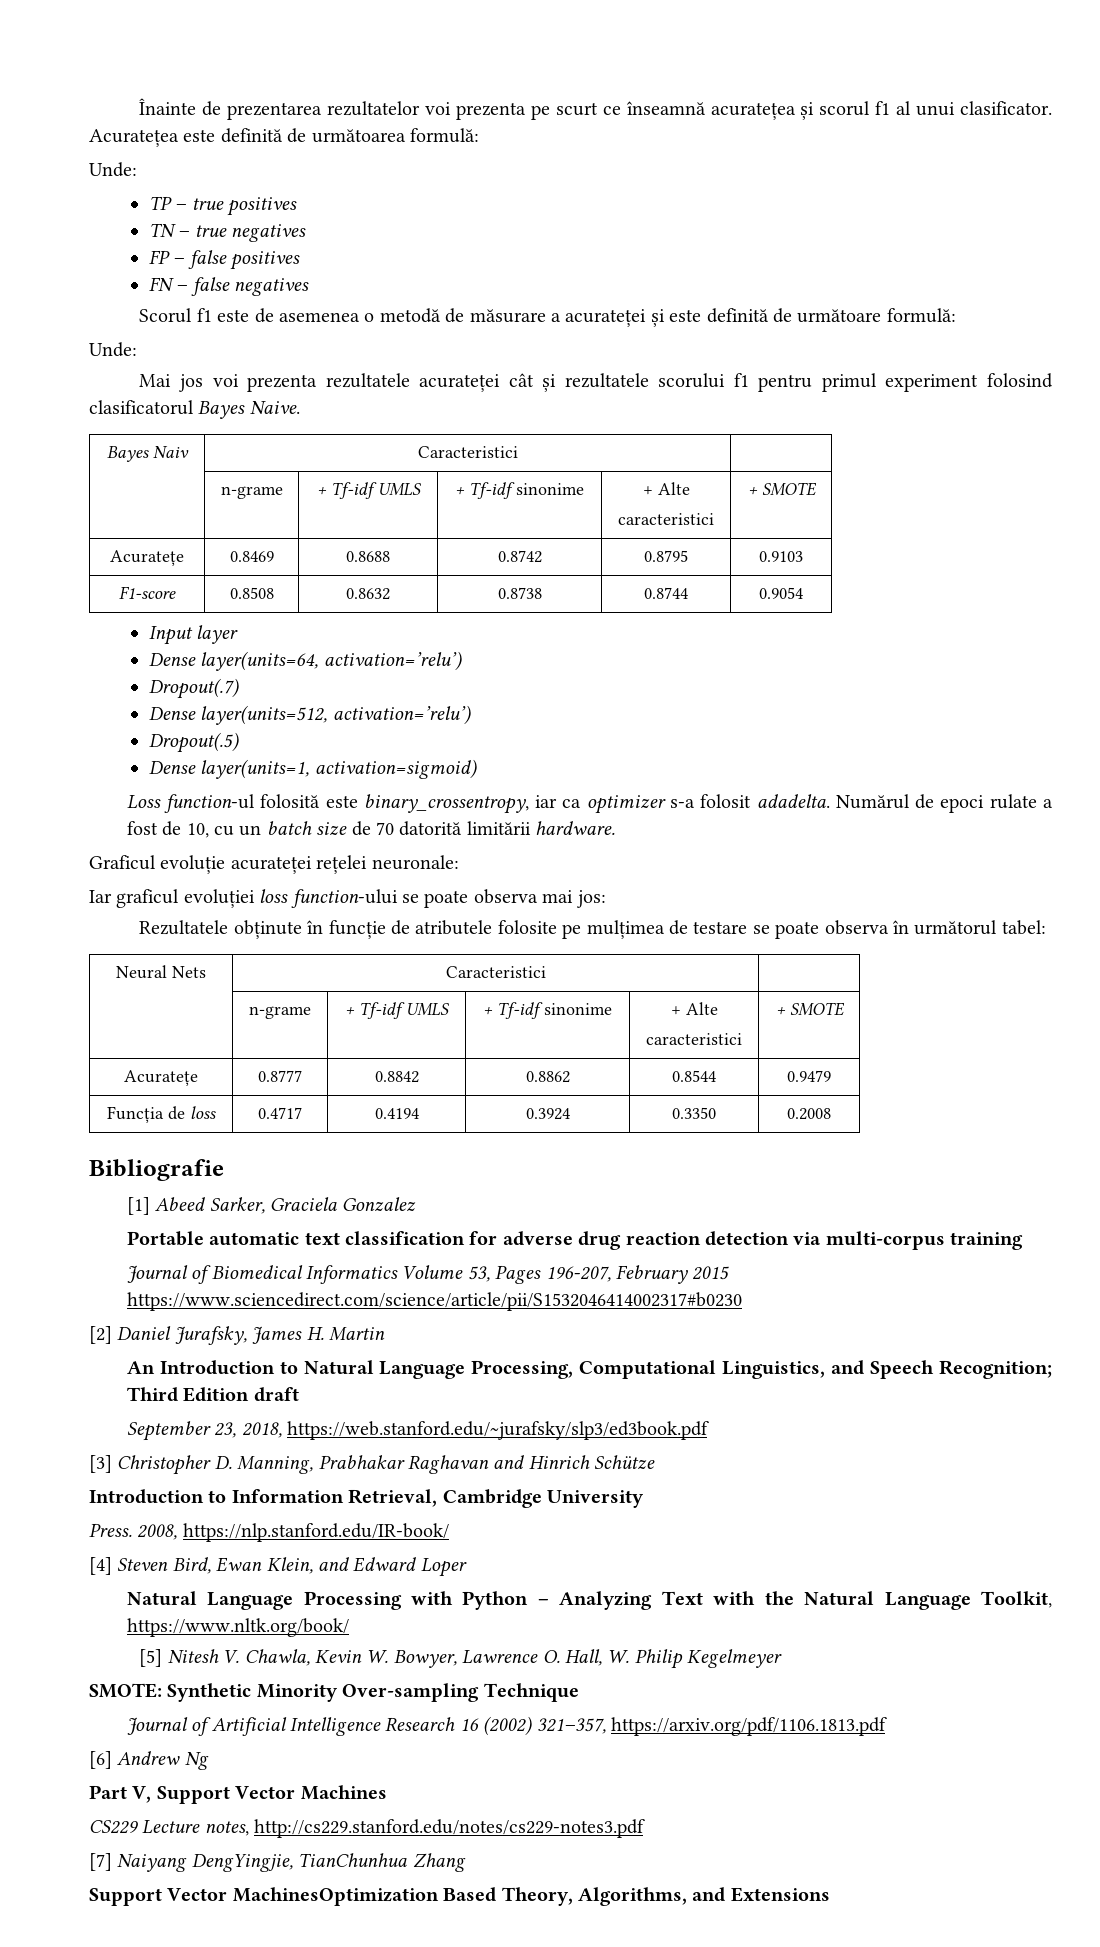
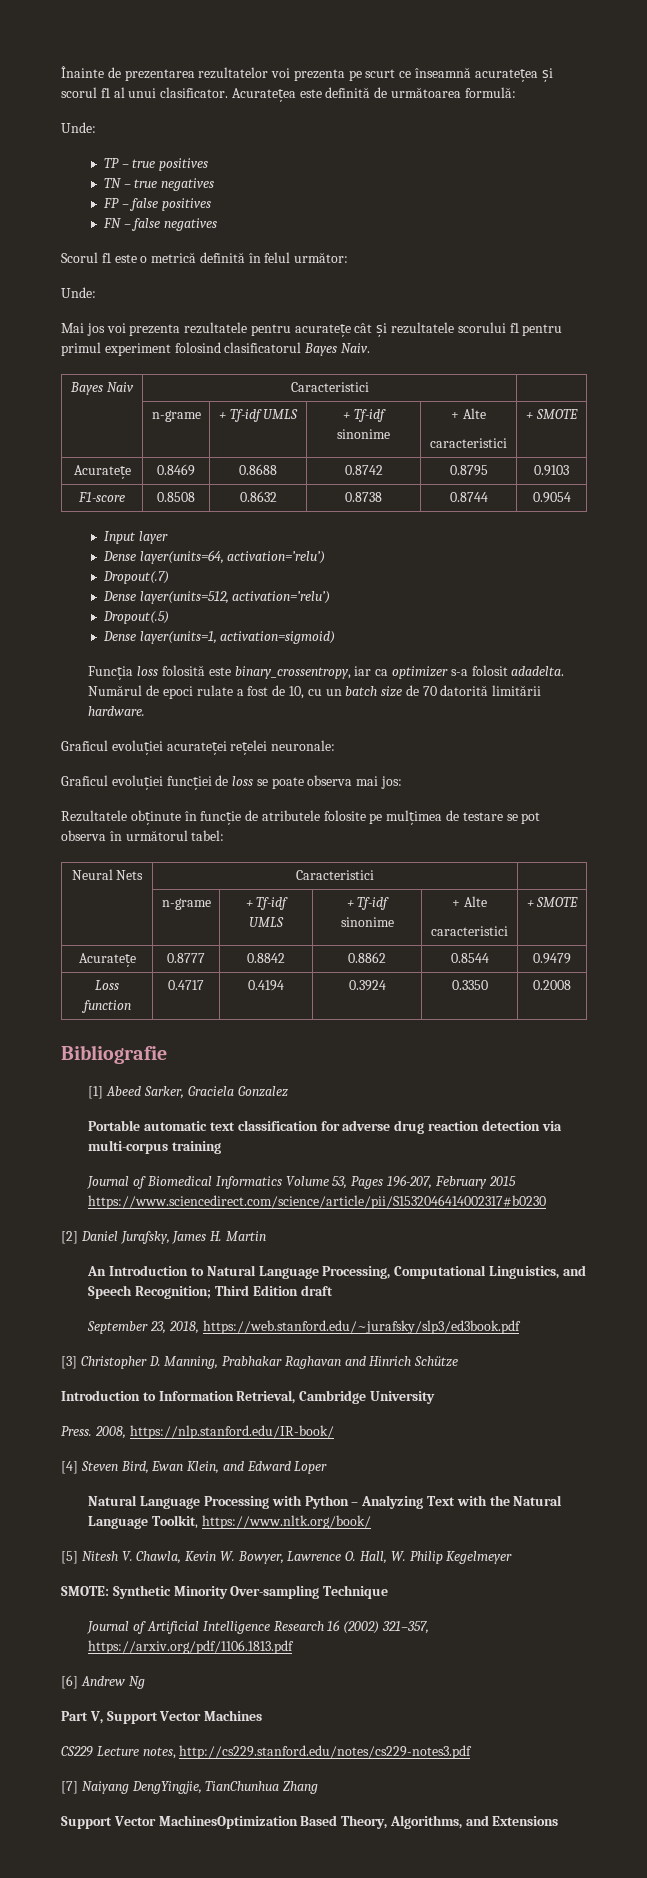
- Scorul f1 este de asemenea o metodă de măsurare a acurateței și este definită de următoare formulă:
+ Scorul f1 este o metrică definită în felul următor:
- Mai jos voi prezenta rezultatele acurateței cât și rezultatele scorului f1 pentru primul experiment folosind clasificatorul Bayes Naive.
+ Mai jos voi prezenta rezultatele pentru acuratețe cât și rezultatele scorului f1 pentru primul experiment folosind clasificatorul Bayes Naiv.
- Loss function-ul folosită este binary_crossentropy, iar ca optimizer s-a folosit adadelta.
+ Funcția loss folosită este binary_crossentropy, iar ca optimizer s-a folosit adadelta.
- Graficul evoluție acurateței rețelei neuronale:
+ Graficul evoluției acurateței rețelei neuronale:
- Iar graficul evoluției loss function-ului se poate observa mai jos:
+ Graficul evoluției funcției de loss se poate observa mai jos:
- Rezultatele obținute în funcție de atributele folosite pe mulțimea de testare se poate observa în următorul tabel:
+ Rezultatele obținute în funcție de atributele folosite pe mulțimea de testare se pot observa în următorul tabel:
- Funcția de loss | 0.4717 | 0.4194 | 0.3924 | 0.3350 | 0.2008
+ Loss function | 0.4717 | 0.4194 | 0.3924 | 0.3350 | 0.2008

